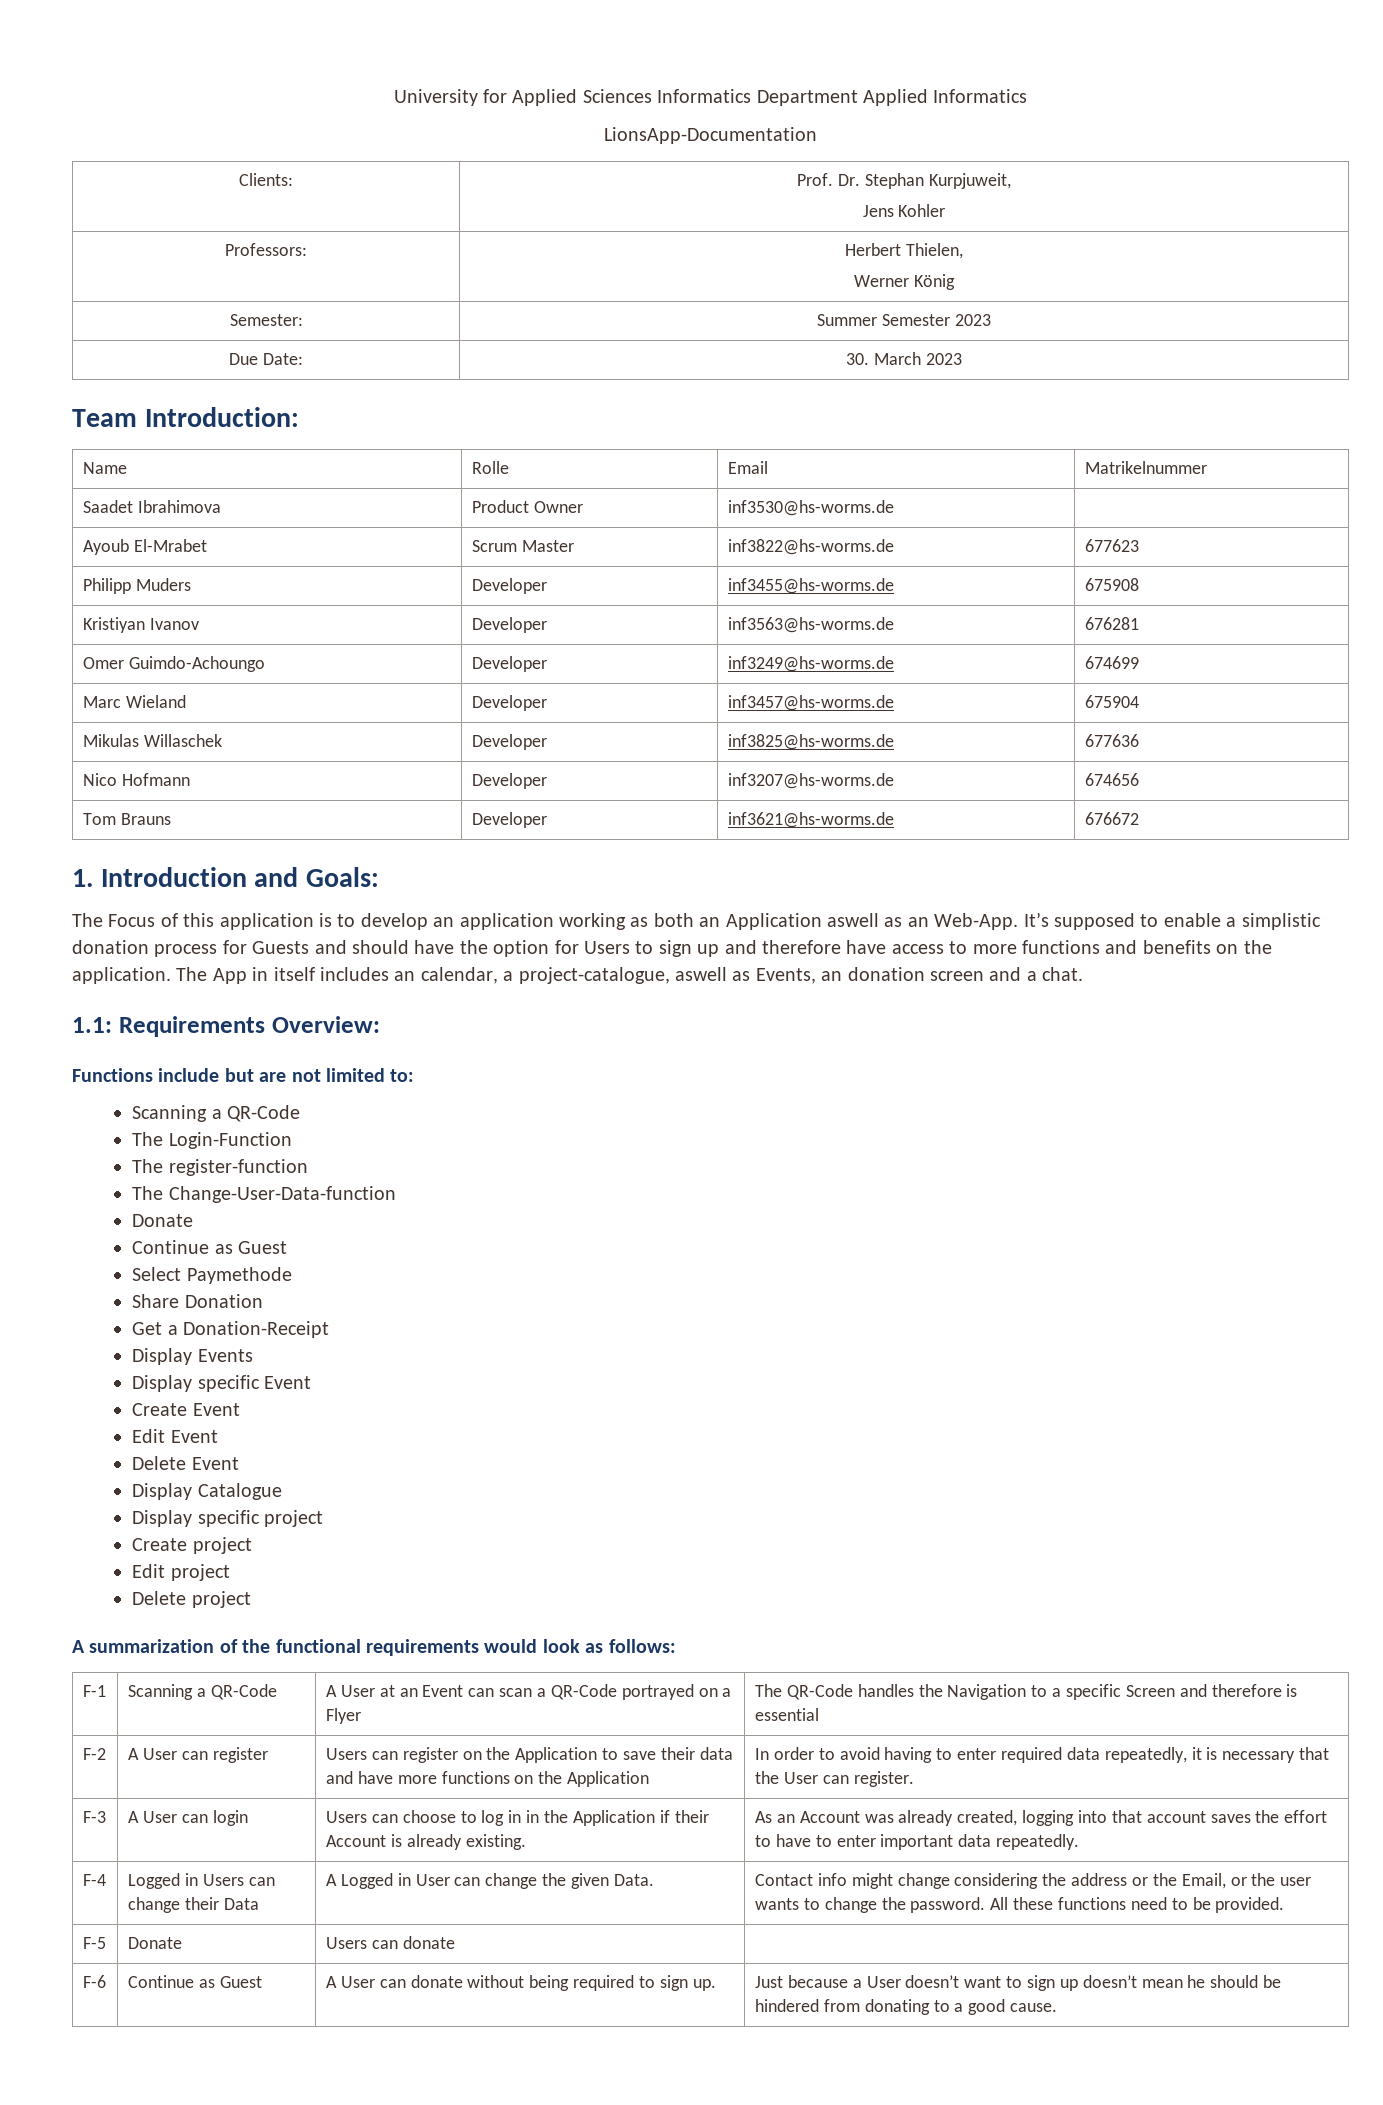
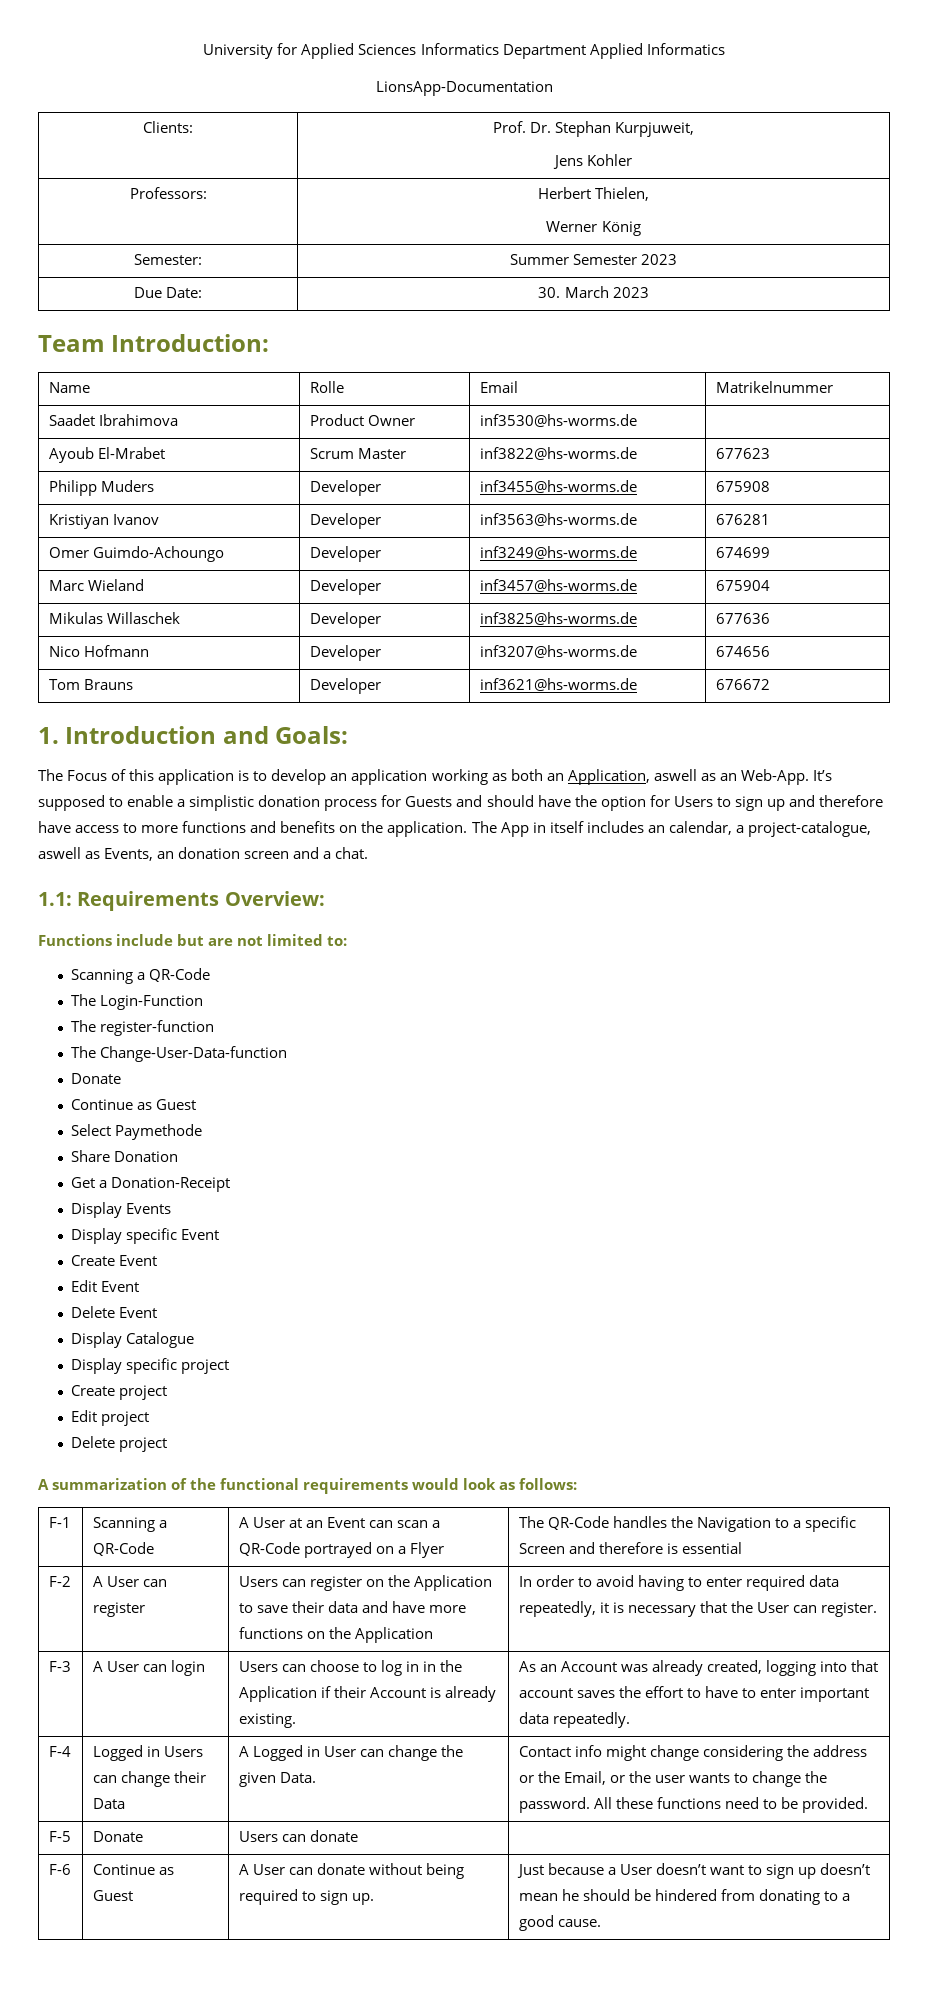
- The Focus of this application is to develop an application working as both an Application aswell as an Web-App.
+ The Focus of this application is to develop an application working as both an Application, aswell as an Web-App.

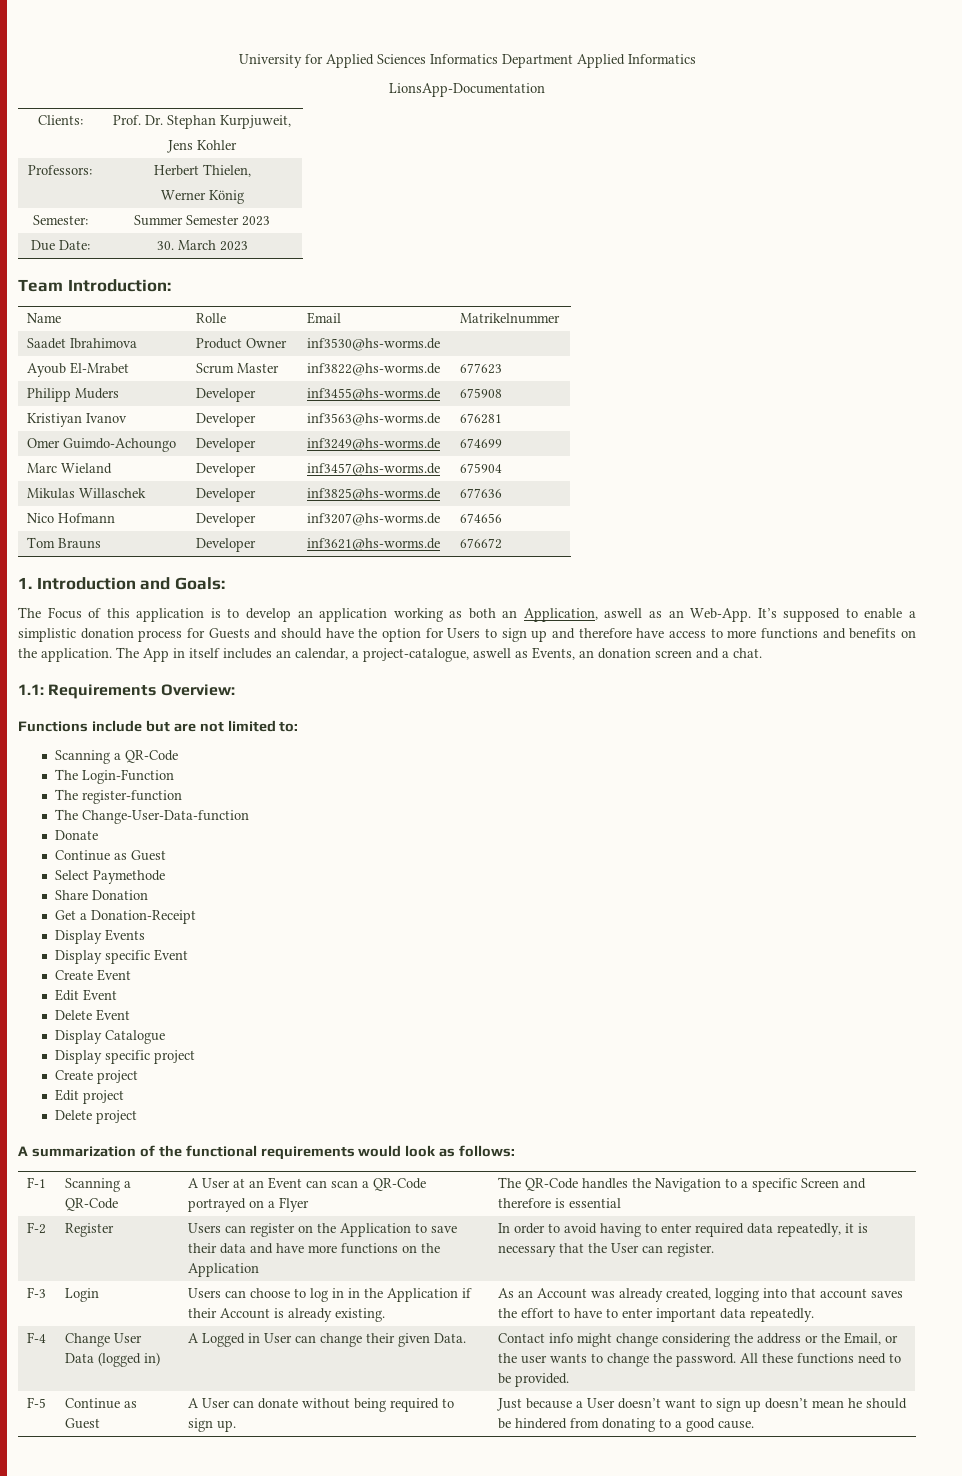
- F-2 | A User can register | Users can register on the Application to save their data and have more functions on the Application | In order to avoid having to enter required data repeatedly, it is necessary that the User can register.
+ F-2 | Register | Users can register on the Application to save their data and have more functions on the Application | In order to avoid having to enter required data repeatedly, it is necessary that the User can register.
- F-3 | A User can login | Users can choose to log in in the Application if their Account is already existing. | As an Account was already created, logging into that account saves the effort to have to enter important data repeatedly.
+ F-3 | Login | Users can choose to log in in the Application if their Account is already existing. | As an Account was already created, logging into that account saves the effort to have to enter important data repeatedly.
- Logged in Users can change their Data
+ Change User Data (logged in)
- A Logged in User can change the given Data.
+ A Logged in User can change their given Data.
- F-5 | Donate | Users can donate |
- F-6 | Continue as Guest | A User can donate without being required to sign up. | Just because a User doesn’t want to sign up doesn’t mean he should be hindered from donating to a good cause.
+ F-5 | Continue as Guest | A User can donate without being required to sign up. | Just because a User doesn’t want to sign up doesn’t mean he should be hindered from donating to a good cause.

